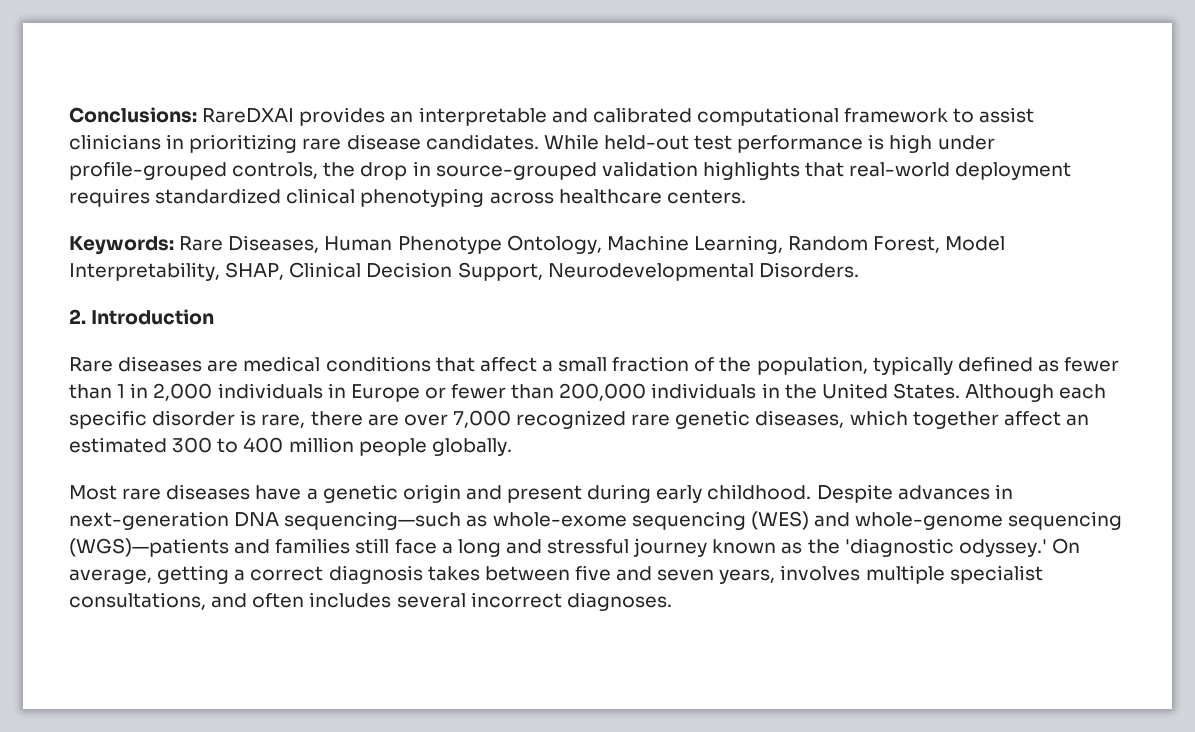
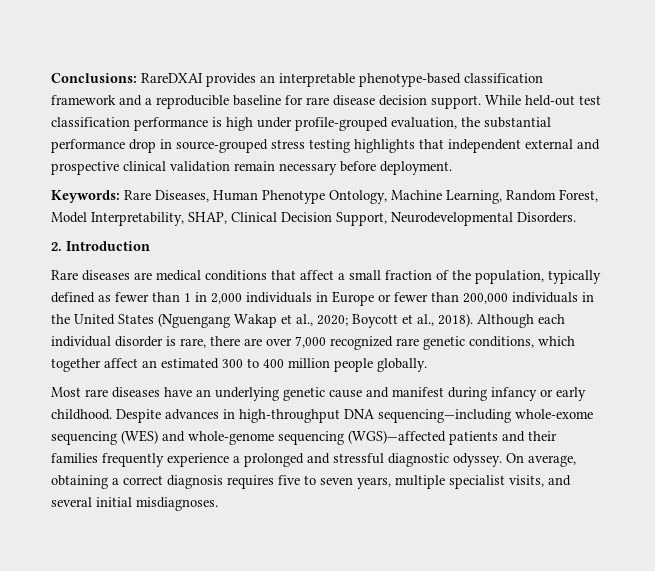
- Conclusions: RareDXAI provides an interpretable and calibrated computational framework to assist clinicians in prioritizing rare disease candidates.
+ Conclusions: RareDXAI provides an interpretable phenotype-based classification framework and a reproducible baseline for rare disease decision support.
- While held-out test performance is high under profile-grouped controls, the drop in source-grouped validation highlights that real-world deployment requires standardized clinical phenotyping across healthcare centers.
+ While held-out test classification performance is high under profile-grouped evaluation, the substantial performance drop in source-grouped stress testing highlights that independent external and prospective clinical validation remain necessary before deployment.
- Rare diseases are medical conditions that affect a small fraction of the population, typically defined as fewer than 1 in 2,000 individuals in Europe or fewer than 200,000 individuals in the United States.
+ Rare diseases are medical conditions that affect a small fraction of the population, typically defined as fewer than 1 in 2,000 individuals in Europe or fewer than 200,000 individuals in the United States (Nguengang Wakap et al., 2020; Boycott et al., 2018).
- Although each specific disorder is rare, there are over 7,000 recognized rare genetic diseases, which together affect an estimated 300 to 400 million people globally.
+ Although each individual disorder is rare, there are over 7,000 recognized rare genetic conditions, which together affect an estimated 300 to 400 million people globally.
- Most rare diseases have a genetic origin and present during early childhood.
+ Most rare diseases have an underlying genetic cause and manifest during infancy or early childhood.
- Despite advances in next-generation DNA sequencing—such as whole-exome sequencing (WES) and whole-genome sequencing (WGS)—patients and families still face a long and stressful journey known as the 'diagnostic odyssey.'
+ Despite advances in high-throughput DNA sequencing—including whole-exome sequencing (WES) and whole-genome sequencing (WGS)—affected patients and their families frequently experience a prolonged and stressful diagnostic odyssey.
- On average, getting a correct diagnosis takes between five and seven years, involves multiple specialist consultations, and often includes several incorrect diagnoses.
+ On average, obtaining a correct diagnosis requires five to seven years, multiple specialist visits, and several initial misdiagnoses.

